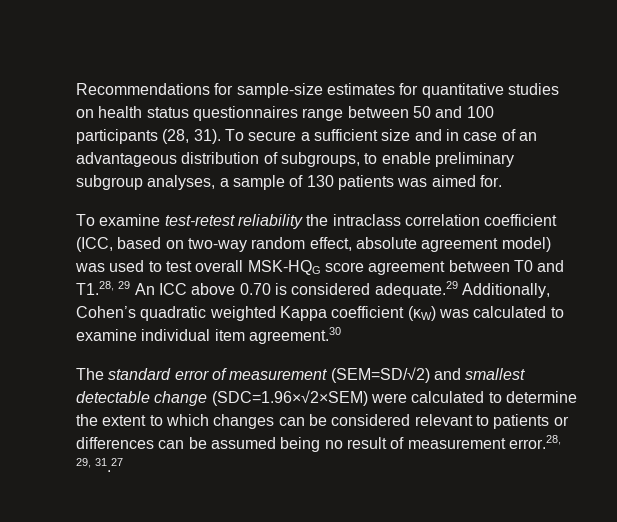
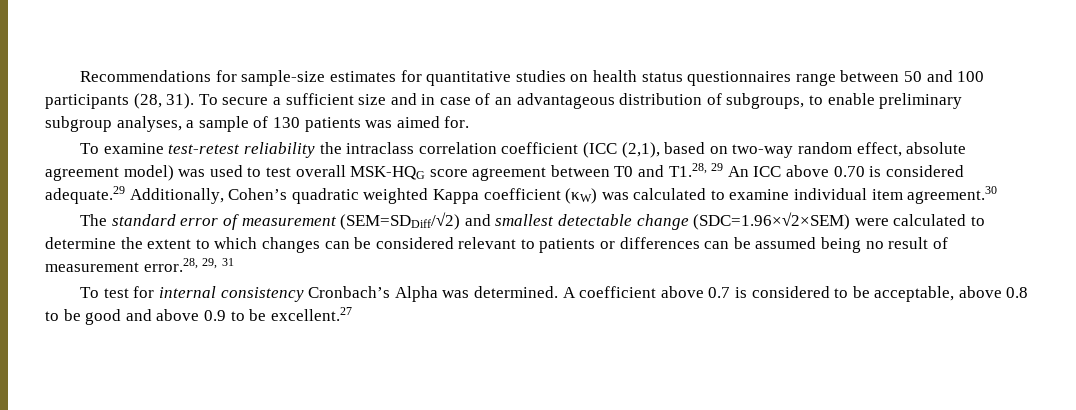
- To examine test-retest reliability the intraclass correlation coefficient (ICC, based on two-way random effect, absolute agreement model) was used to test overall MSK-HQG score agreement between T0 and T1.28, 29 An ICC above 0.70 is considered adequate.29 Additionally, Cohen’s quadratic weighted Kappa coefficient (κW) was calculated to examine individual item agreement.30
+ To examine test-retest reliability the intraclass correlation coefficient (ICC (2,1), based on two-way random effect, absolute agreement model) was used to test overall MSK-HQG score agreement between T0 and T1.28, 29 An ICC above 0.70 is considered adequate.29 Additionally, Cohen’s quadratic weighted Kappa coefficient (κW) was calculated to examine individual item agreement.30
- The standard error of measurement (SEM=SD/√2) and smallest detectable change (SDC=1.96×√2×SEM) were calculated to determine the extent to which changes can be considered relevant to patients or differences can be assumed being no result of measurement error.28, 29, 31.27
+ The standard error of measurement (SEM=SDDiff/√2) and smallest detectable change (SDC=1.96×√2×SEM) were calculated to determine the extent to which changes can be considered relevant to patients or differences can be assumed being no result of measurement error.28, 29, 31
+ To test for internal consistency Cronbach’s Alpha was determined. A coefficient above 0.7 is considered to be acceptable, above 0.8 to be good and above 0.9 to be excellent.27

